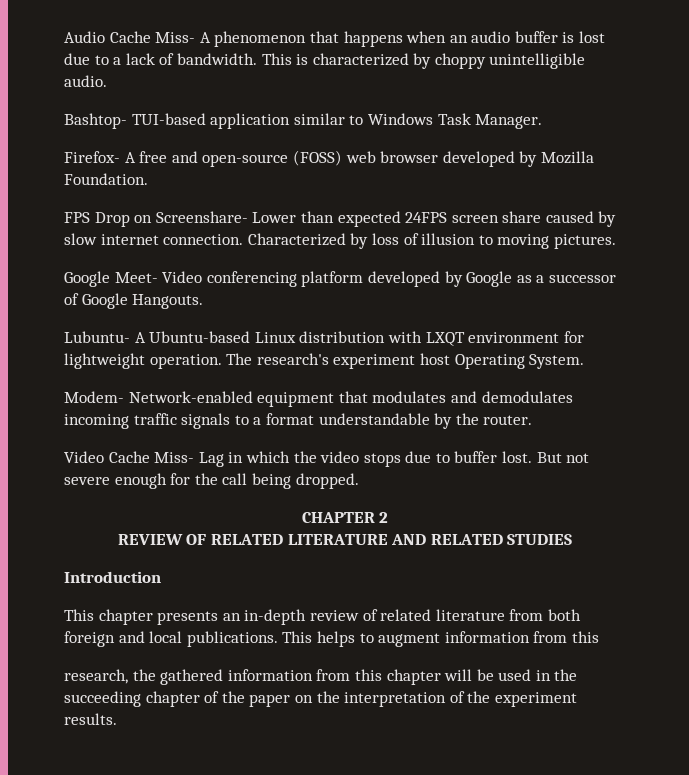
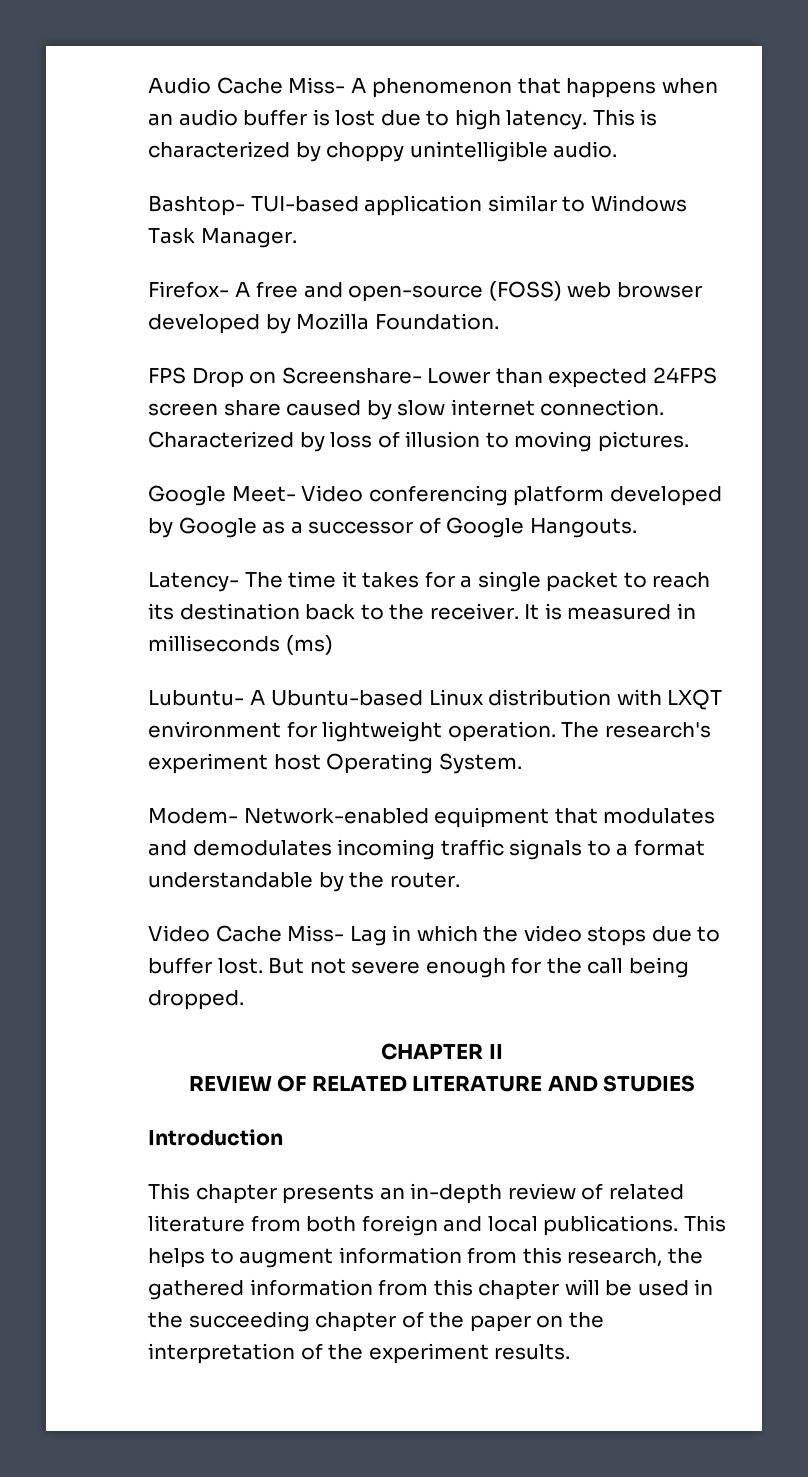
- Audio Cache Miss- A phenomenon that happens when an audio buffer is lost due to a lack of bandwidth.
+ Audio Cache Miss- A phenomenon that happens when an audio buffer is lost due to high latency.
+ Latency- The time it takes for a single packet to reach its destination back to the receiver. It is measured in milliseconds (ms)
- CHAPTER 2
+ CHAPTER II
- REVIEW OF RELATED LITERATURE AND RELATED STUDIES
+ REVIEW OF RELATED LITERATURE AND STUDIES
- This helps to augment information from this
- research, the gathered information from this chapter will be used in the succeeding chapter of the paper on the interpretation of the experiment results.
+ This helps to augment information from this research, the gathered information from this chapter will be used in the succeeding chapter of the paper on the interpretation of the experiment results.

